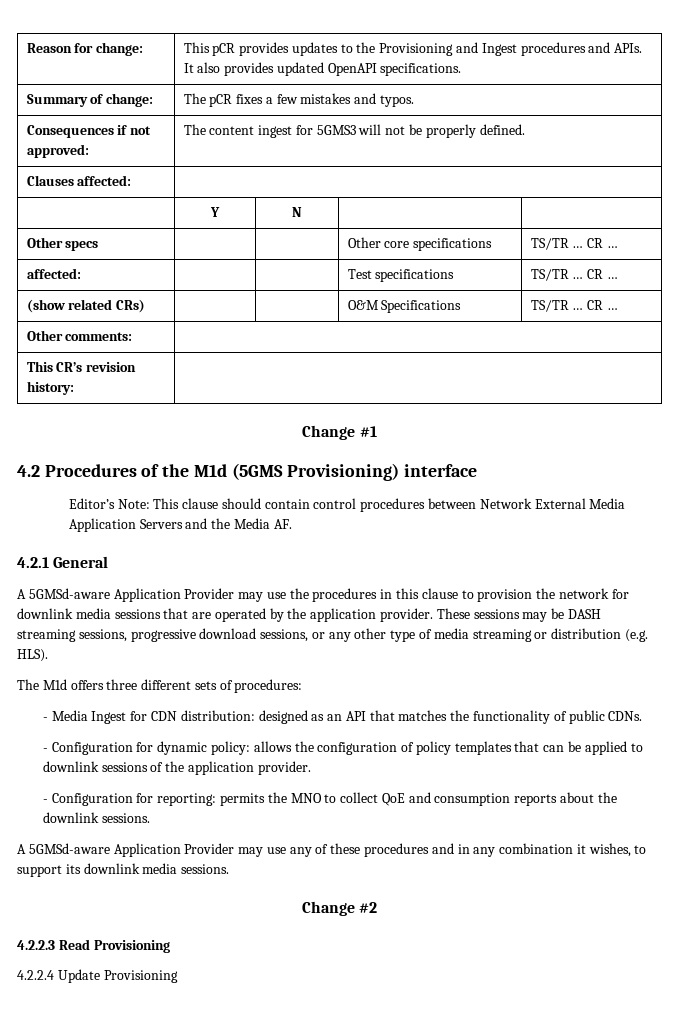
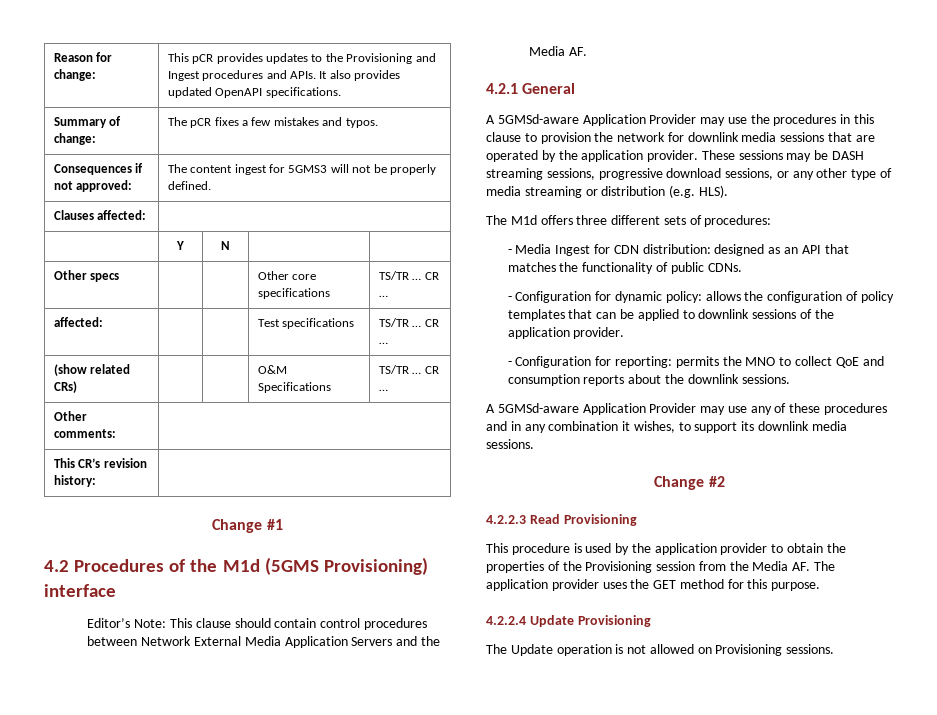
+ This procedure is used by the application provider to obtain the properties of the Provisioning session from the Media AF. The application provider uses the GET method for this purpose.
  4.2.2.4 Update Provisioning
+ The Update operation is not allowed on Provisioning sessions.

